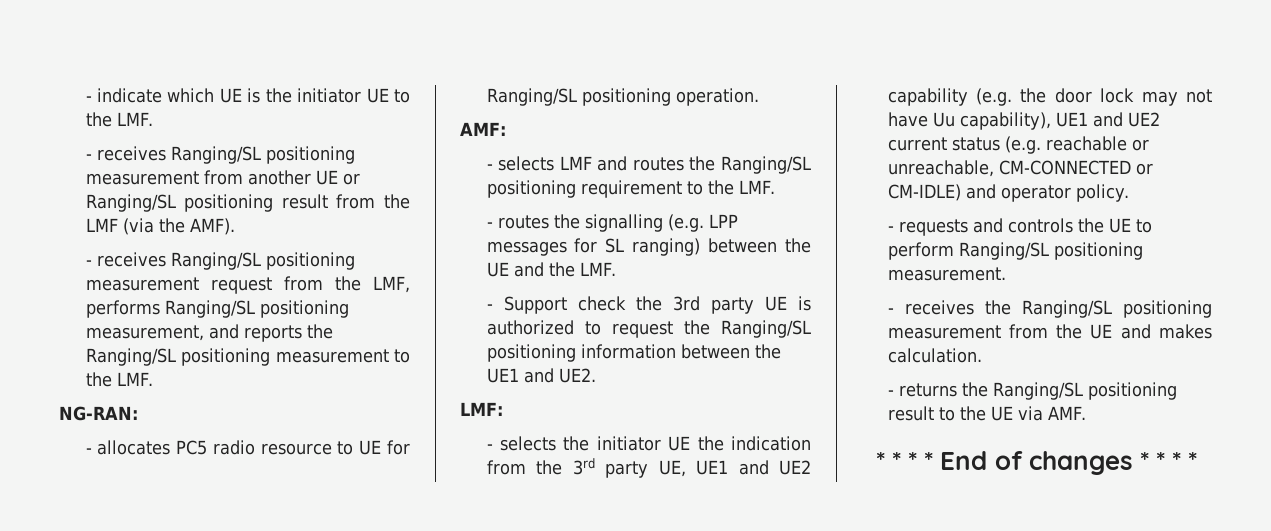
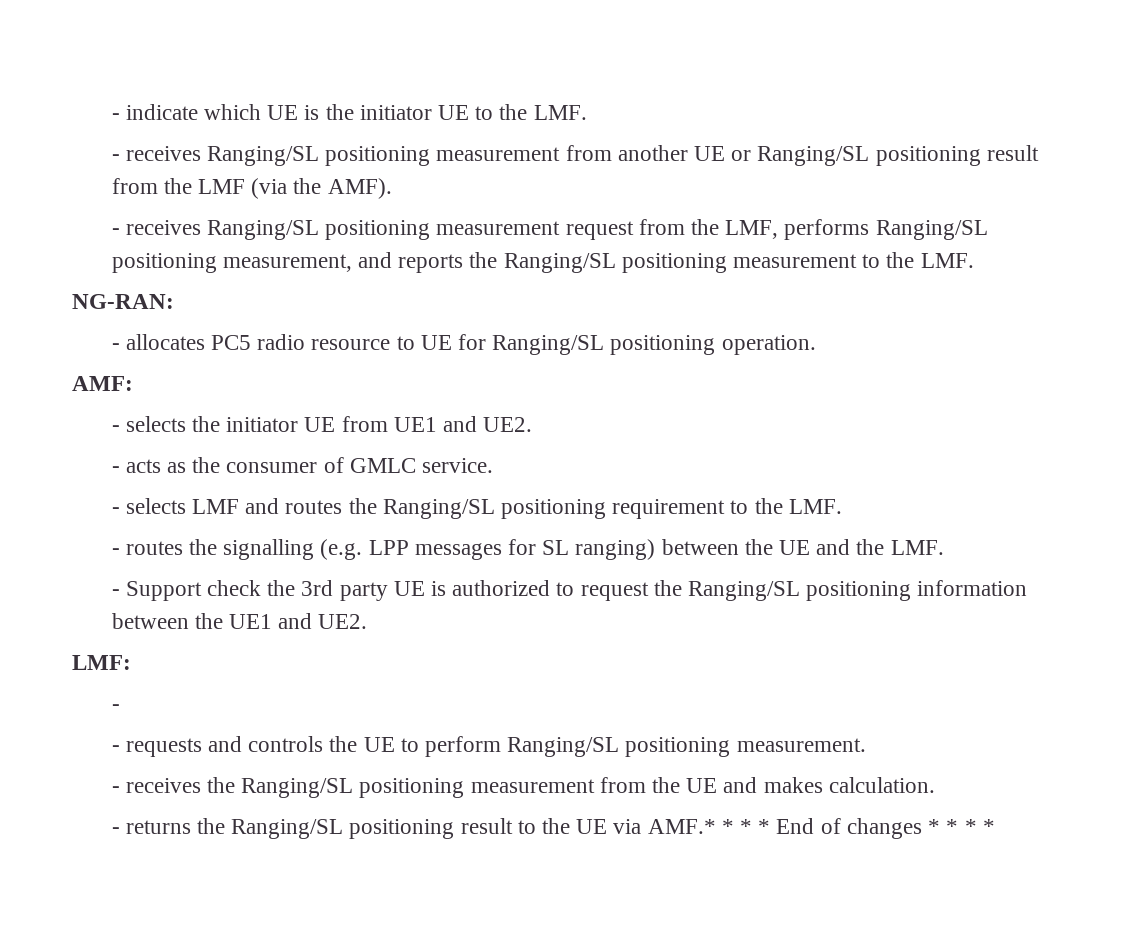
+ - selects the initiator UE from UE1 and UE2.
+ - acts as the consumer of GMLC service.
  LMF:
- - selects the initiator UE the indication from the 3rd party UE, UE1 and UE2 capability (e.g. the door lock may not have Uu capability), UE1 and UE2 current status (e.g. reachable or unreachable, CM-CONNECTED or CM-IDLE) and operator policy.
+ -
- - returns the Ranging/SL positioning result to the UE via AMF.
- * * * * End of changes * * * *
+ - returns the Ranging/SL positioning result to the UE via AMF.* * * * End of changes * * * *

